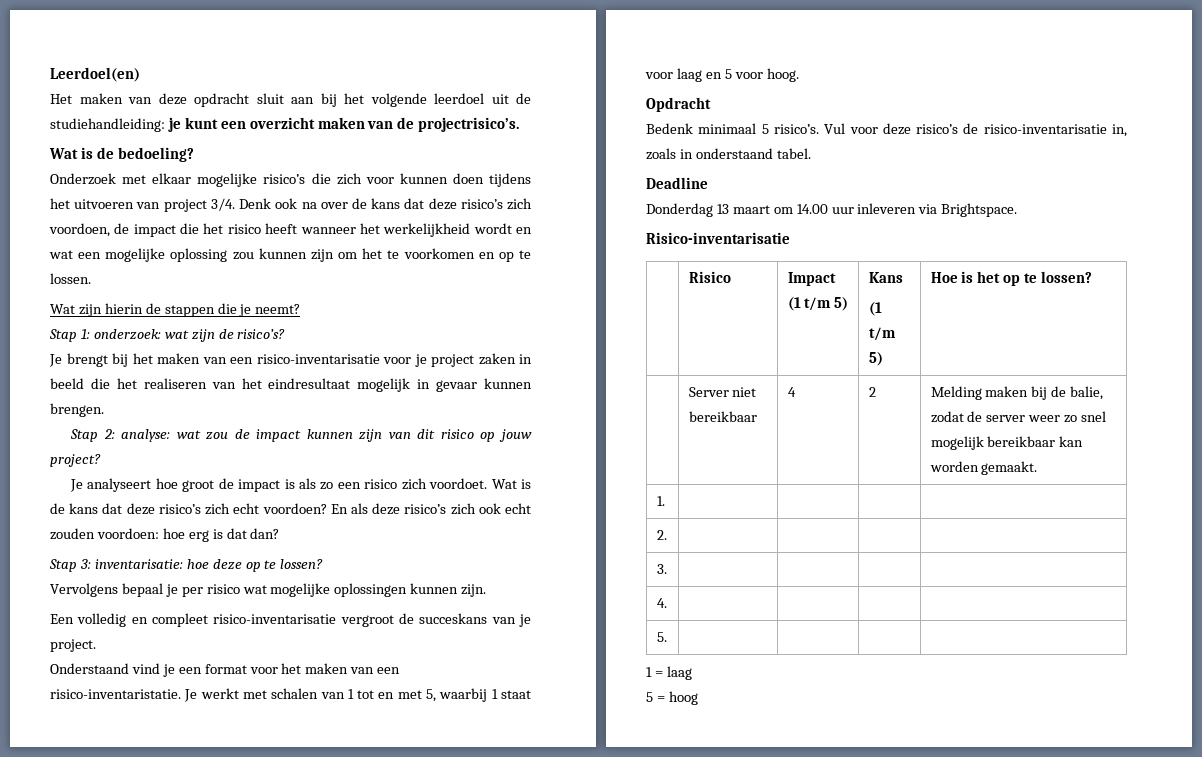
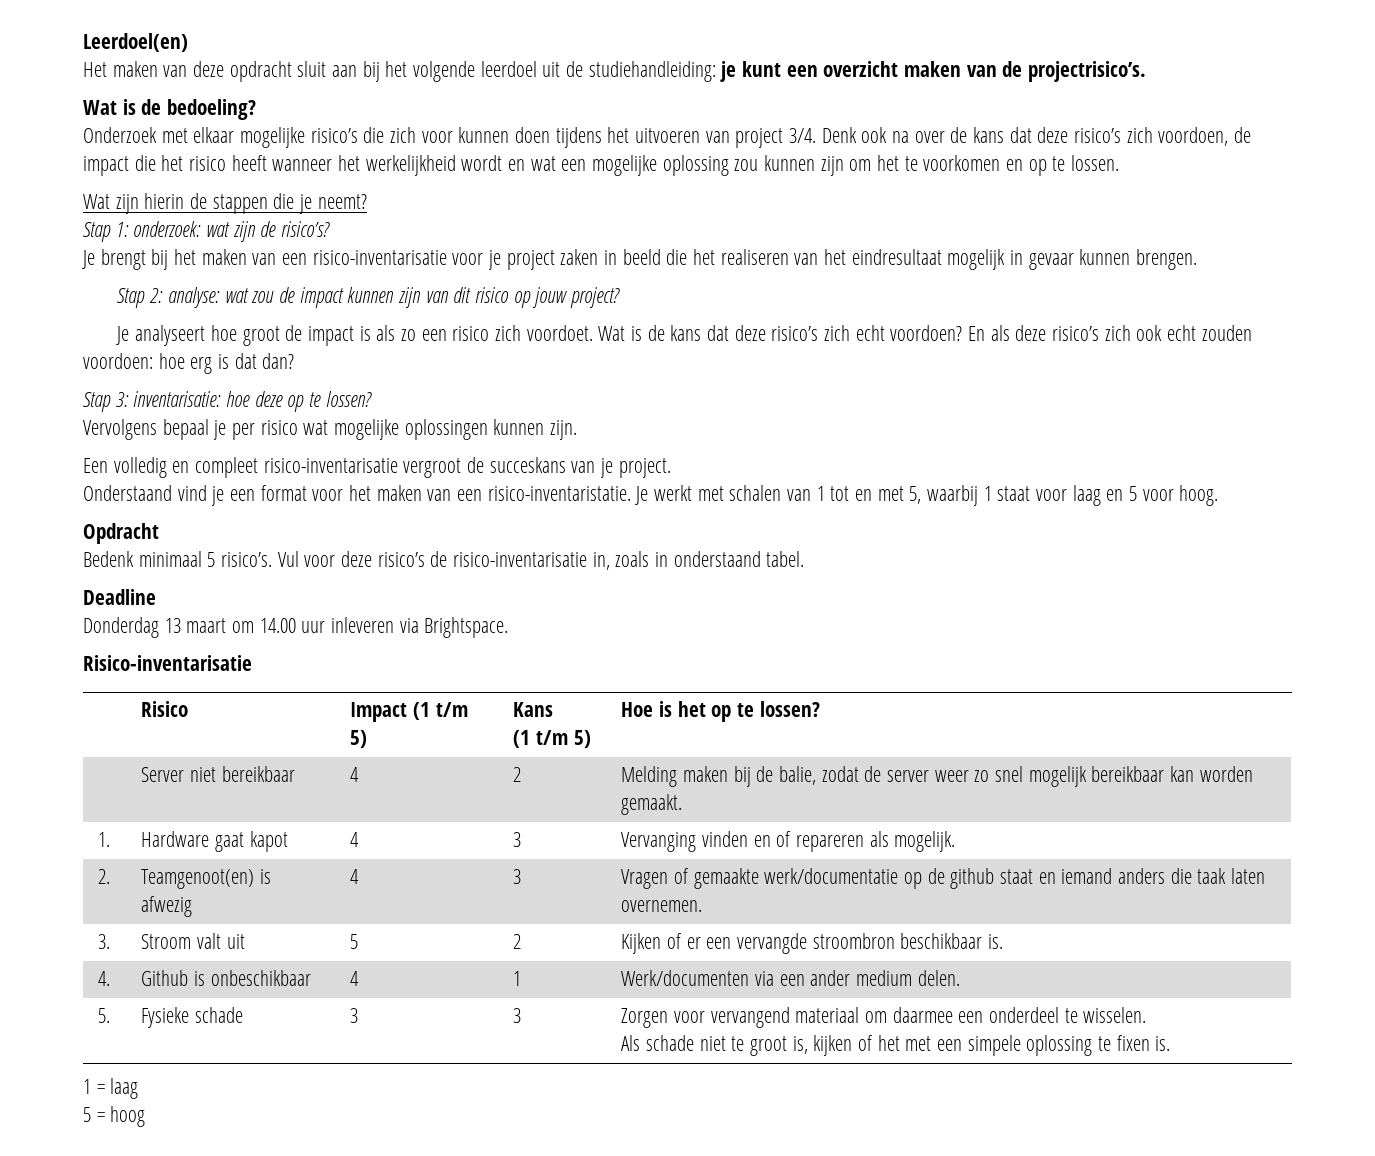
- 1. | | | |
- 2. | | | |
- 3. | | | |
- 4. | | | |
- 5. | | | |
+ 1. | Hardware gaat kapot | 4 | 3 | Vervanging vinden en of repareren als mogelijk.
+ 2. | Teamgenoot(en) is afwezig | 4 | 3 | Vragen of gemaakte werk/documentatie op de github staat en iemand anders die taak laten overnemen.
+ 3. | Stroom valt uit | 5 | 2 | Kijken of er een vervangde stroombron beschikbaar is.
+ 4. | Github is onbeschikbaar | 4 | 1 | Werk/documenten via een ander medium delen.
+ 5. | Fysieke schade | 3 | 3 | Zorgen voor vervangend materiaal om daarmee een onderdeel te wisselen.
+ Als schade niet te groot is, kijken of het met een simpele oplossing te fixen is.

